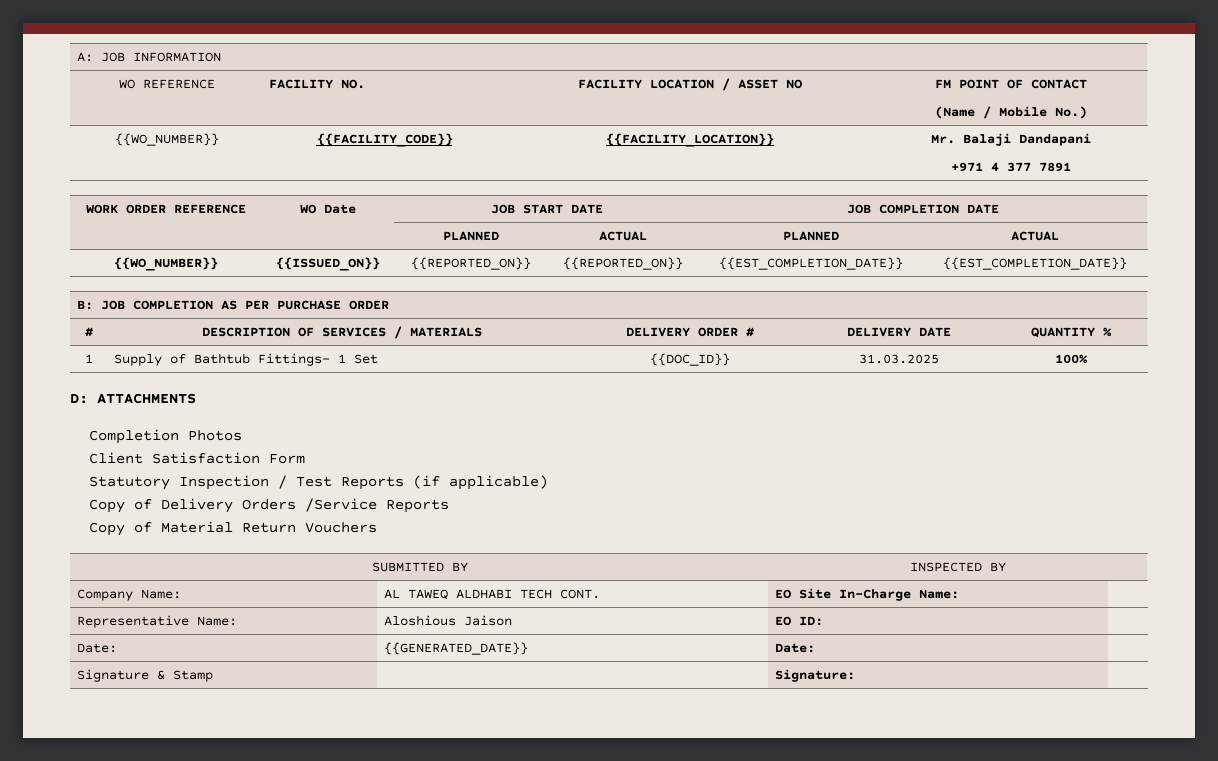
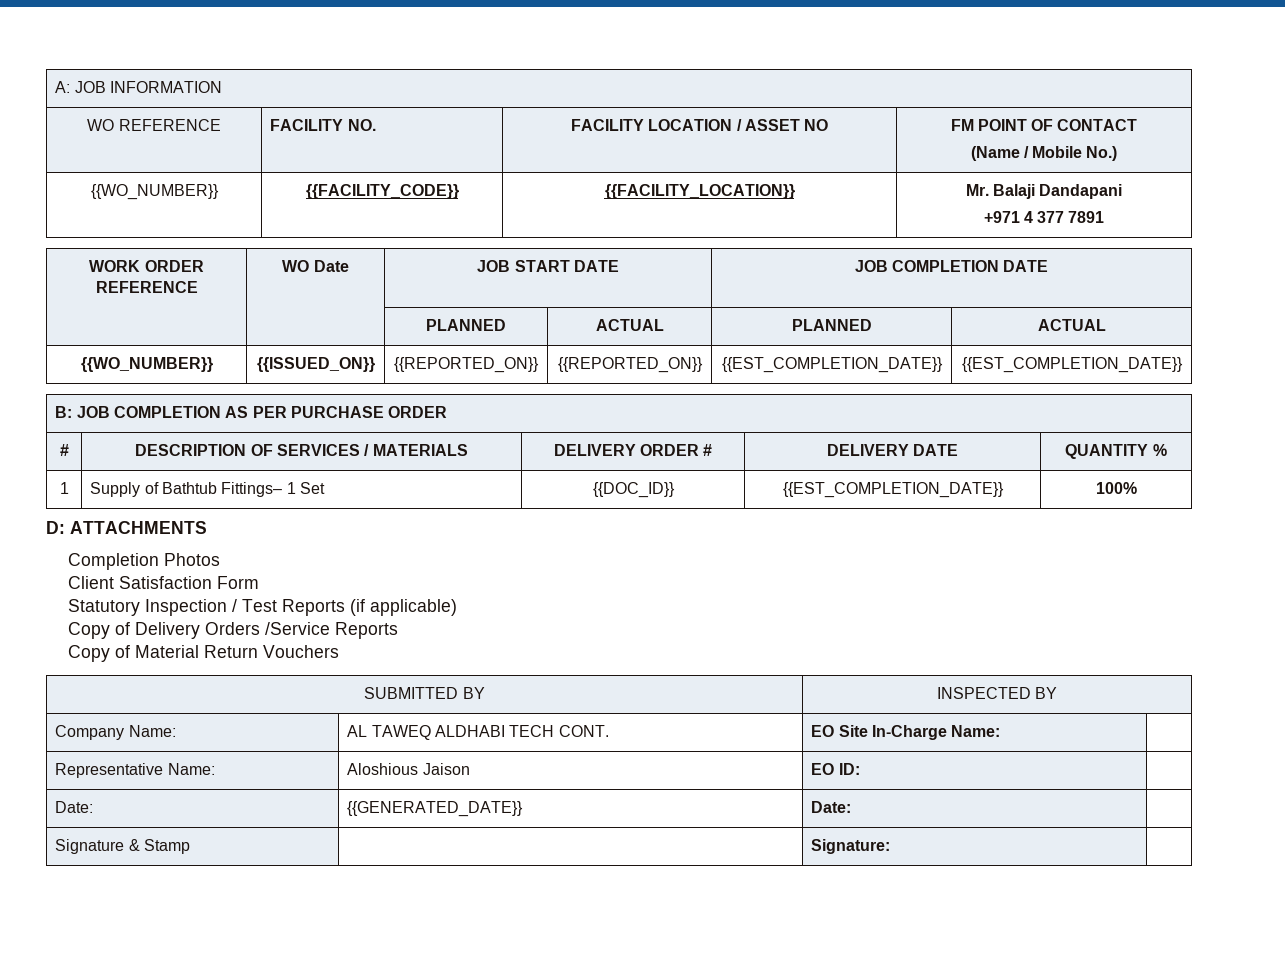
- 1 | Supply of Bathtub Fittings– 1 Set | {{DOC_ID}} | 31.03.2025 | 100%
+ 1 | Supply of Bathtub Fittings– 1 Set | {{DOC_ID}} | {{EST_COMPLETION_DATE}} | 100%

